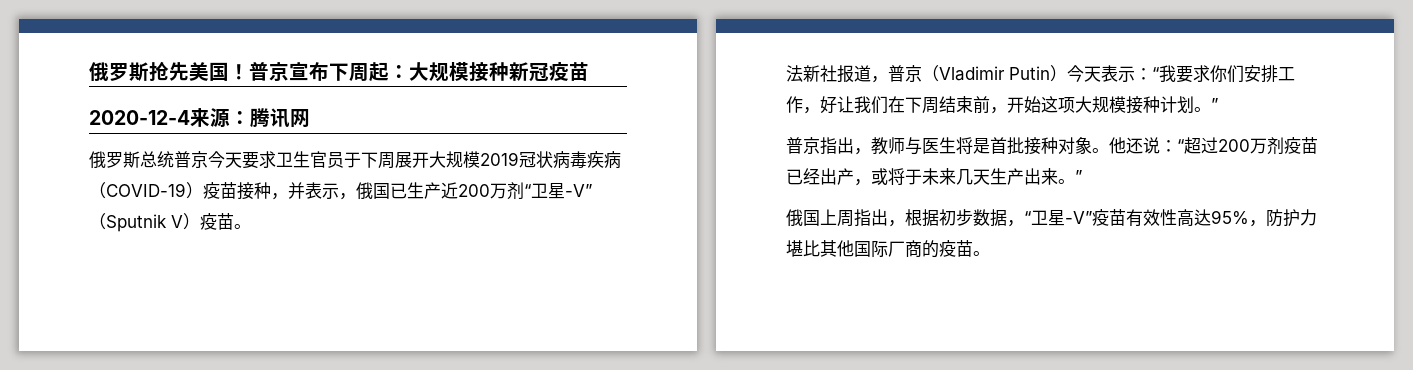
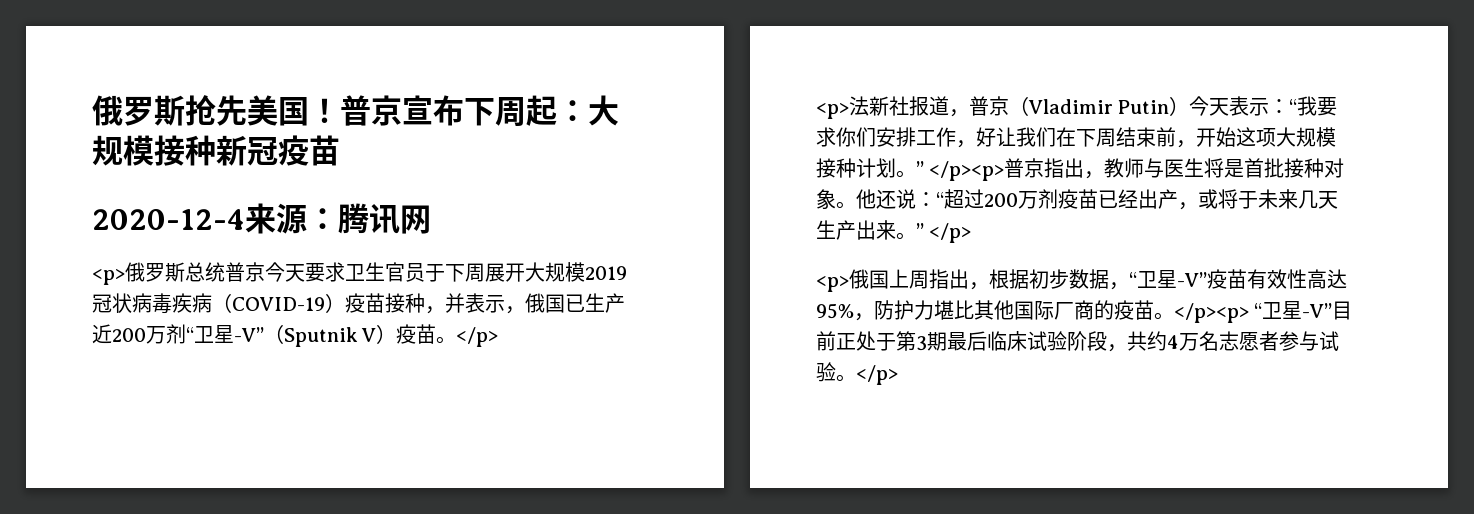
- 俄罗斯总统普京今天要求卫生官员于下周展开大规模2019冠状病毒疾病（COVID-19）疫苗接种，并表示，俄国已生产近200万剂“卫星-V”（Sputnik V）疫苗。
- 法新社报道，普京（Vladimir Putin）今天表示：
+ <p>俄罗斯总统普京今天要求卫生官员于下周展开大规模2019冠状病毒疾病（COVID-19）疫苗接种，并表示，俄国已生产近200万剂“卫星-V”（Sputnik V）疫苗。</p>
+ <p>法新社报道，普京（Vladimir Putin）今天表示：
- “我要求你们安排工作，好让我们在下周结束前，开始这项大规模接种计划。”
- 普京指出，教师与医生将是首批接种对象。
+ “我要求你们安排工作，好让我们在下周结束前，开始这项大规模接种计划。” </p><p>普京指出，教师与医生将是首批接种对象。
- 他还说：“超过200万剂疫苗已经出产，或将于未来几天生产出来。”
- 俄国上周指出，根据初步数据，“卫星-V”疫苗有效性高达95%，防护力堪比其他国际厂商的疫苗。
+ 他还说：“超过200万剂疫苗已经出产，或将于未来几天生产出来。” </p>
+ <p>俄国上周指出，根据初步数据，“卫星-V”疫苗有效性高达95%，防护力堪比其他国际厂商的疫苗。
+ </p><p> “卫星-V”目前正处于第3期最后临床试验阶段，共约4万名志愿者参与试验。</p>

